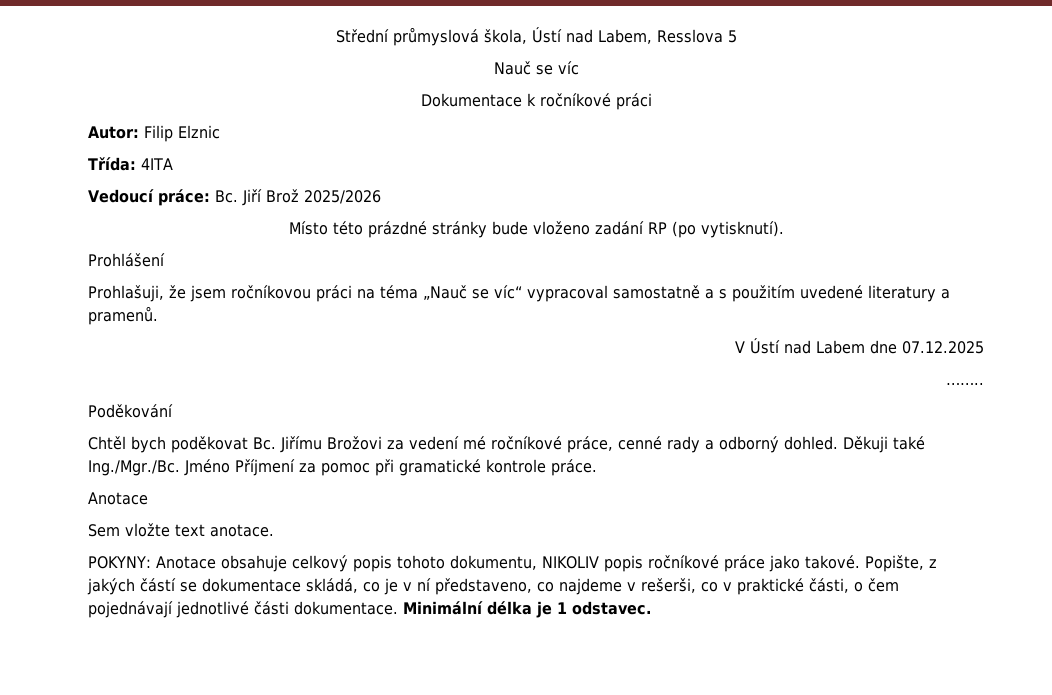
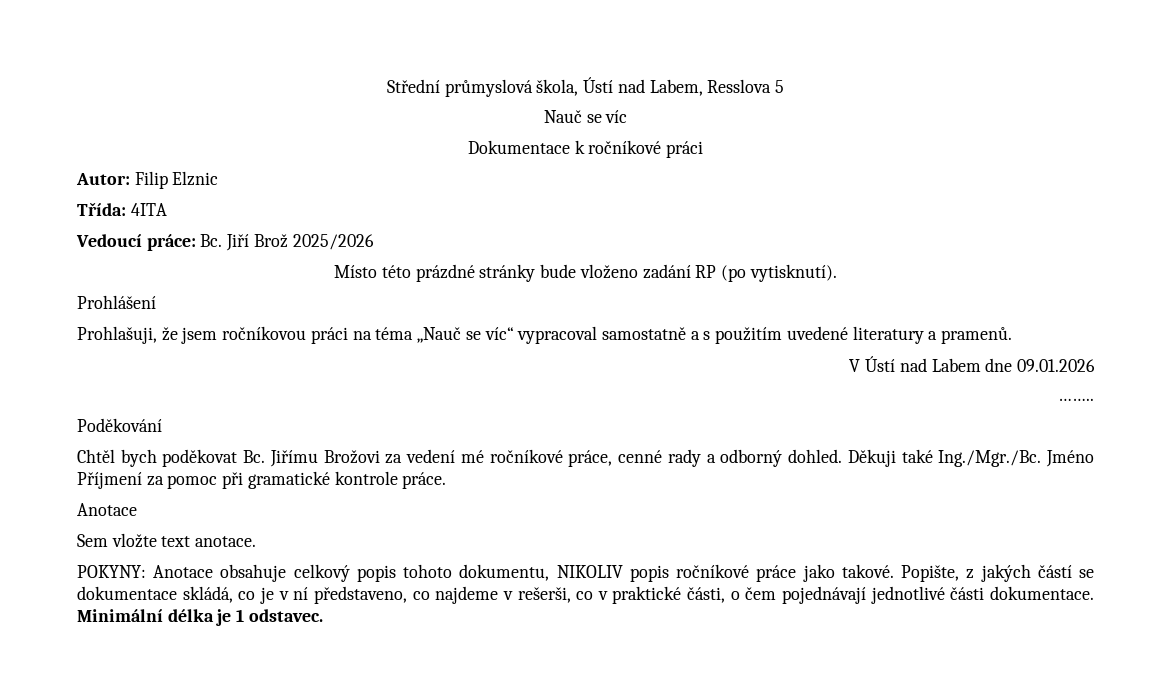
- V Ústí nad Labem dne 07.12.2025
+ V Ústí nad Labem dne 09.01.2026

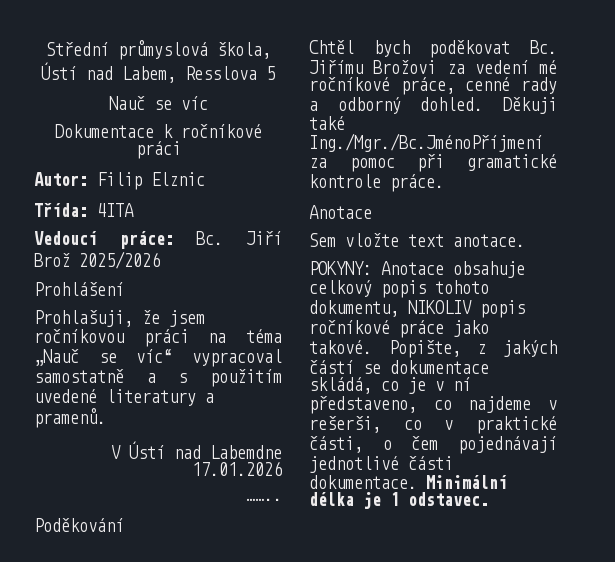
- Místo této prázdné stránky bude vloženo zadání RP (po vytisknutí).
- V Ústí nad Labem dne 09.01.2026
+ V Ústí nad Labemdne 17.01.2026
- Děkuji také Ing./Mgr./Bc. Jméno Příjmení za pomoc při gramatické kontrole práce.
+ Děkuji také Ing./Mgr./Bc.JménoPříjmení za pomoc při gramatické kontrole práce.

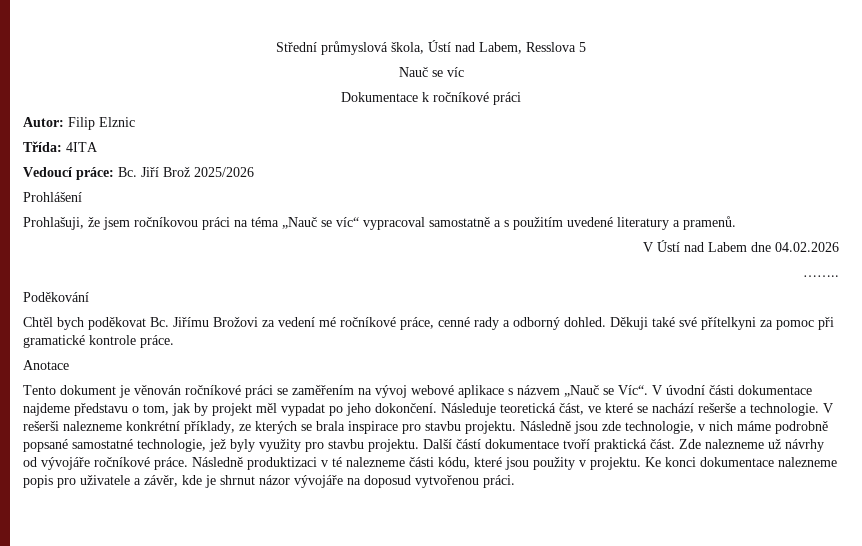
- V Ústí nad Labemdne 17.01.2026
+ V Ústí nad Labem dne 04.02.2026
- Děkuji také Ing./Mgr./Bc.JménoPříjmení za pomoc při gramatické kontrole práce.
+ Děkuji také své přítelkyni za pomoc při gramatické kontrole práce.
- Sem vložte text anotace.
- POKYNY: Anotace obsahuje celkový popis tohoto dokumentu, NIKOLIV popis ročníkové práce jako takové. Popište, z jakých částí se dokumentace skládá, co je v ní představeno, co najdeme v rešerši, co v praktické části, o čem pojednávají jednotlivé části dokumentace. Minimální délka je 1 odstavec.
+ Tento dokument je věnován ročníkové práci se zaměřením na vývoj webové aplikace s názvem „Nauč se Víc“. V úvodní části dokumentace najdeme představu o tom, jak by projekt měl vypadat po jeho dokončení. Následuje teoretická část, ve které se nachází rešerše a technologie. V rešerši nalezneme konkrétní příklady, ze kterých se brala inspirace pro stavbu projektu. Následně jsou zde technologie, v nich máme podrobně popsané samostatné technologie, jež byly využity pro stavbu projektu. Další částí dokumentace tvoří praktická část. Zde nalezneme už návrhy od vývojáře ročníkové práce. Následně produktizaci v té nalezneme části kódu, které jsou použity v projektu. Ke konci dokumentace nalezneme popis pro uživatele a závěr, kde je shrnut názor vývojáře na doposud vytvořenou práci.

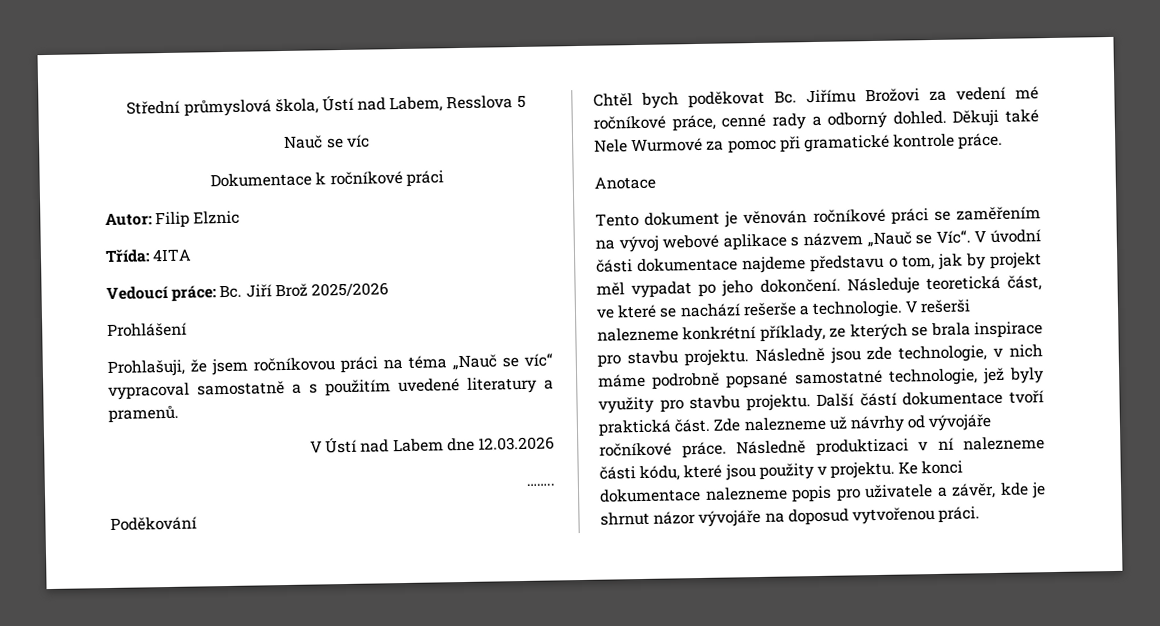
- V Ústí nad Labem dne 04.02.2026
+ V Ústí nad Labem dne 12.03.2026
- Děkuji také své přítelkyni za pomoc při gramatické kontrole práce.
+ Děkuji také Nele Wurmové za pomoc při gramatické kontrole práce.
- Následně produktizaci v té nalezneme části kódu, které jsou použity v projektu.
+ Následně produktizaci v ní nalezneme části kódu, které jsou použity v projektu.

